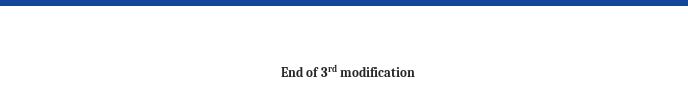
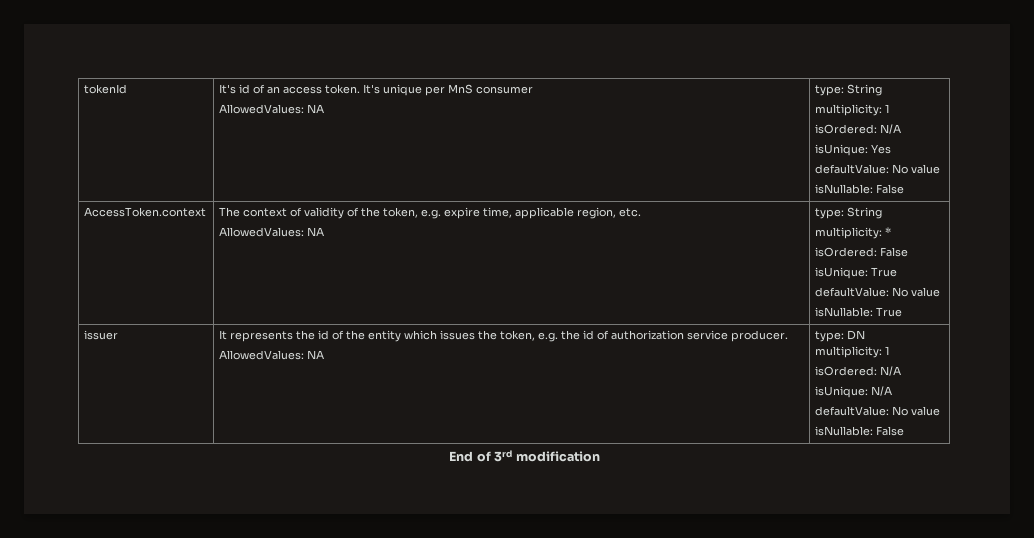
+ tokenId | It's id of an access token. It's unique per MnS consumer
+ AllowedValues: NA | type: String
+ multiplicity: 1
+ isOrdered: N/A
+ isUnique: Yes
+ defaultValue: No value
+ isNullable: False
+ AccessToken.context | The context of validity of the token, e.g. expire time, applicable region, etc.
+ AllowedValues: NA | type: String
+ multiplicity: *
+ isOrdered: False
+ isUnique: True
+ defaultValue: No value
+ isNullable: True
+ issuer | It represents the id of the entity which issues the token, e.g. the id of authorization service producer.
+ AllowedValues: NA | type: DN
+ multiplicity: 1
+ isOrdered: N/A
+ isUnique: N/A
+ defaultValue: No value
+ isNullable: False

